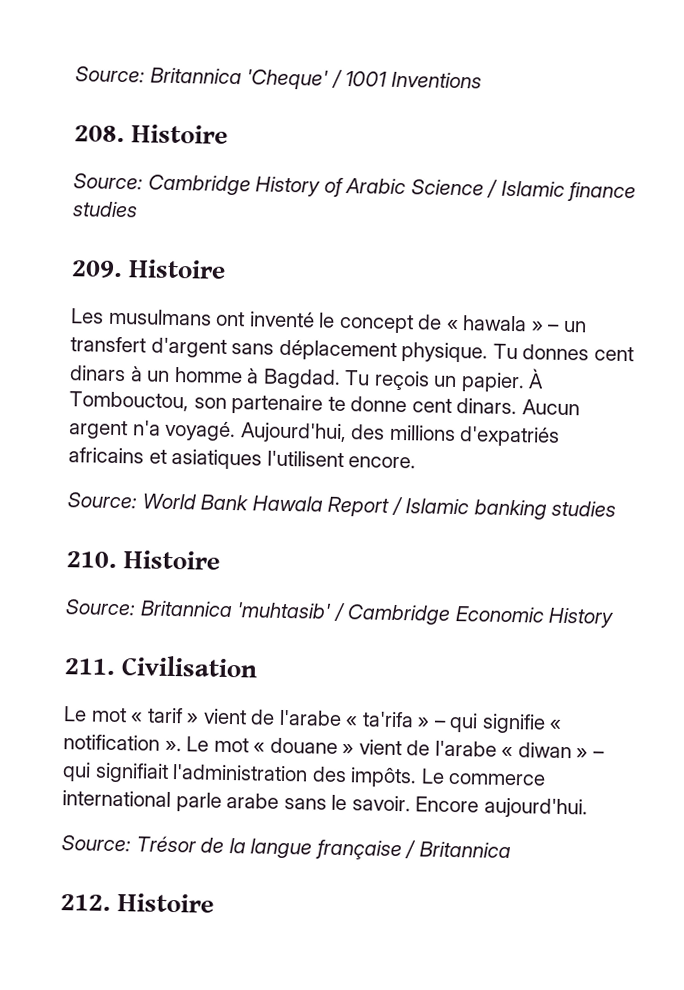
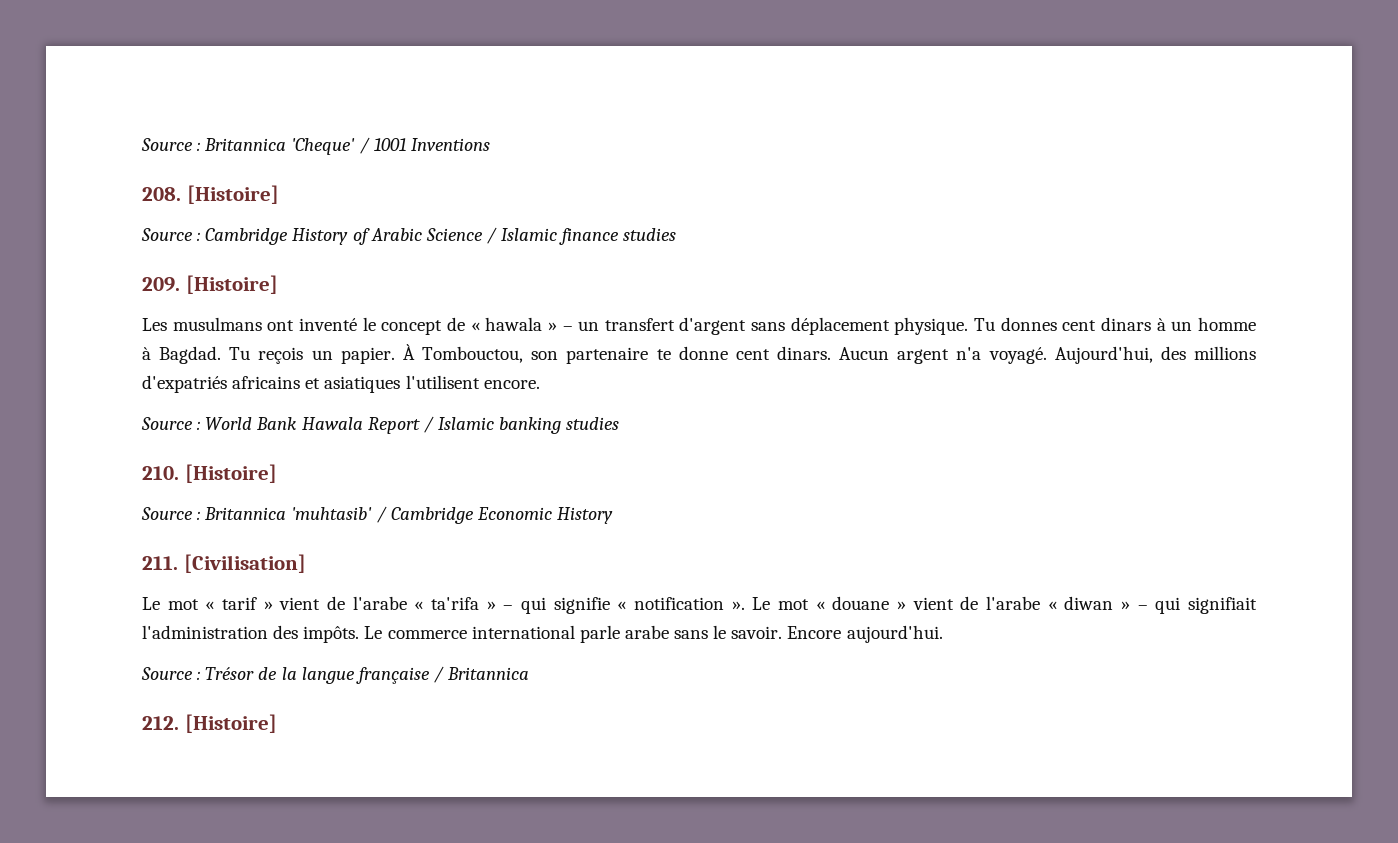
- Source: Britannica 'Cheque' / 1001 Inventions
+ Source : Britannica 'Cheque' / 1001 Inventions
- 208. Histoire
- Source: Cambridge History of Arabic Science / Islamic finance studies
+ 208. [Histoire]
+ Source : Cambridge History of Arabic Science / Islamic finance studies
- 209. Histoire
+ 209. [Histoire]
- Source: World Bank Hawala Report / Islamic banking studies
+ Source : World Bank Hawala Report / Islamic banking studies
- 210. Histoire
- Source: Britannica 'muhtasib' / Cambridge Economic History
+ 210. [Histoire]
+ Source : Britannica 'muhtasib' / Cambridge Economic History
- 211. Civilisation
+ 211. [Civilisation]
- Source: Trésor de la langue française / Britannica
+ Source : Trésor de la langue française / Britannica
- 212. Histoire
+ 212. [Histoire]

